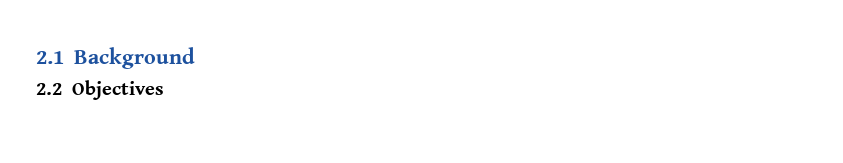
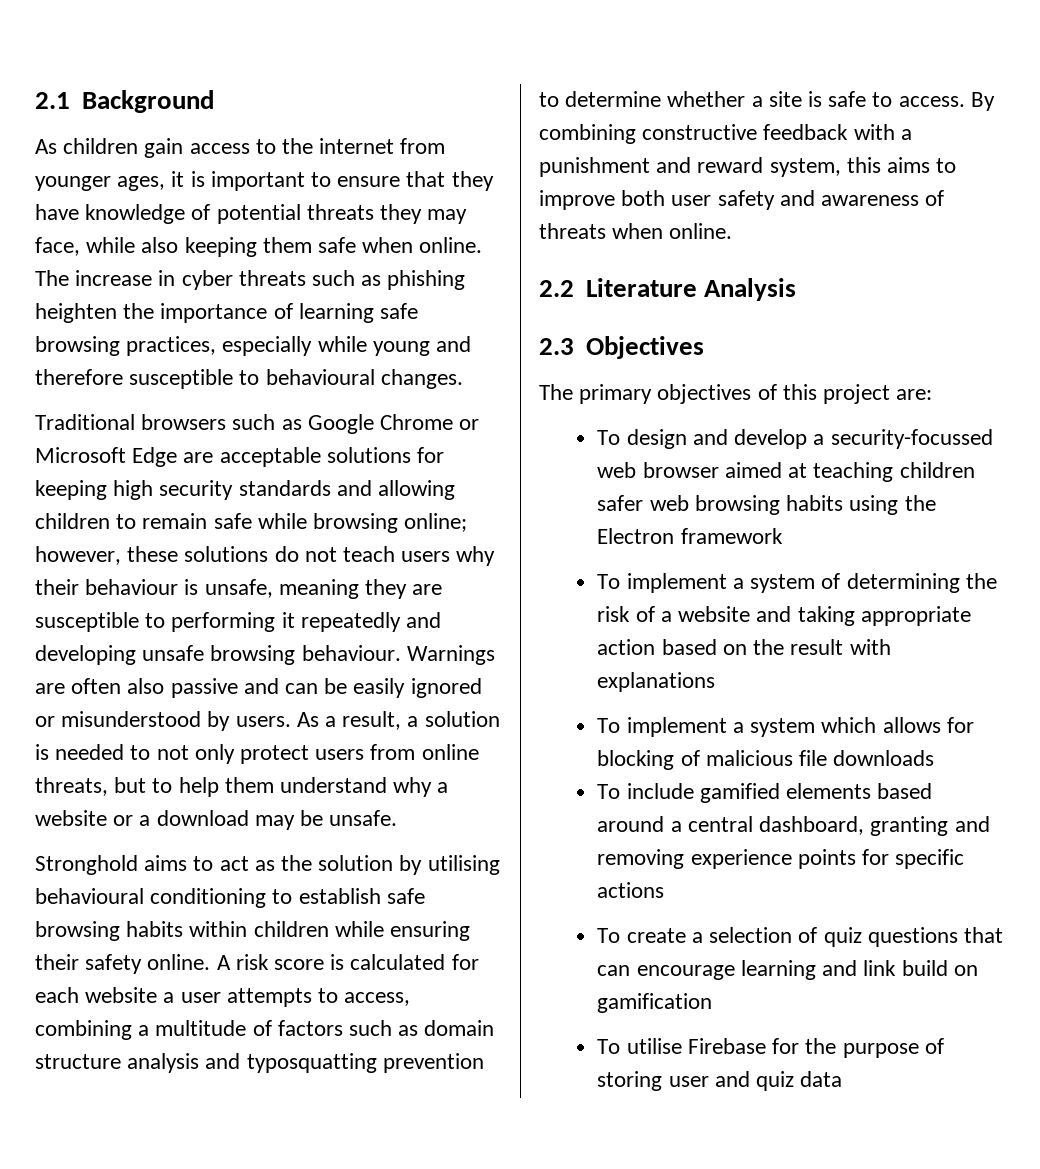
- 2.2 Objectives
+ As children gain access to the internet from younger ages, it is important to ensure that they have knowledge of potential threats they may face, while also keeping them safe when online. The increase in cyber threats such as phishing heighten the importance of learning safe browsing practices, especially while young and therefore susceptible to behavioural changes.
+ Traditional browsers such as Google Chrome or Microsoft Edge are acceptable solutions for keeping high security standards and allowing children to remain safe while browsing online; however, these solutions do not teach users why their behaviour is unsafe, meaning they are susceptible to performing it repeatedly and developing unsafe browsing behaviour. Warnings are often also passive and can be easily ignored or misunderstood by users. As a result, a solution is needed to not only protect users from online threats, but to help them understand why a website or a download may be unsafe.
+ Stronghold aims to act as the solution by utilising behavioural conditioning to establish safe browsing habits within children while ensuring their safety online. A risk score is calculated for each website a user attempts to access, combining a multitude of factors such as domain structure analysis and typosquatting prevention to determine whether a site is safe to access. By combining constructive feedback with a punishment and reward system, this aims to improve both user safety and awareness of threats when online.
+ 2.2 Literature Analysis
+ 2.3 Objectives
+ The primary objectives of this project are:
+ To design and develop a security-focussed web browser aimed at teaching children safer web browsing habits using the Electron framework
+ To implement a system of determining the risk of a website and taking appropriate action based on the result with explanations
+ To implement a system which allows for blocking of malicious file downloads
+ To include gamified elements based around a central dashboard, granting and removing experience points for specific actions
+ To create a selection of quiz questions that can encourage learning and link build on gamification
+ To utilise Firebase for the purpose of storing user and quiz data

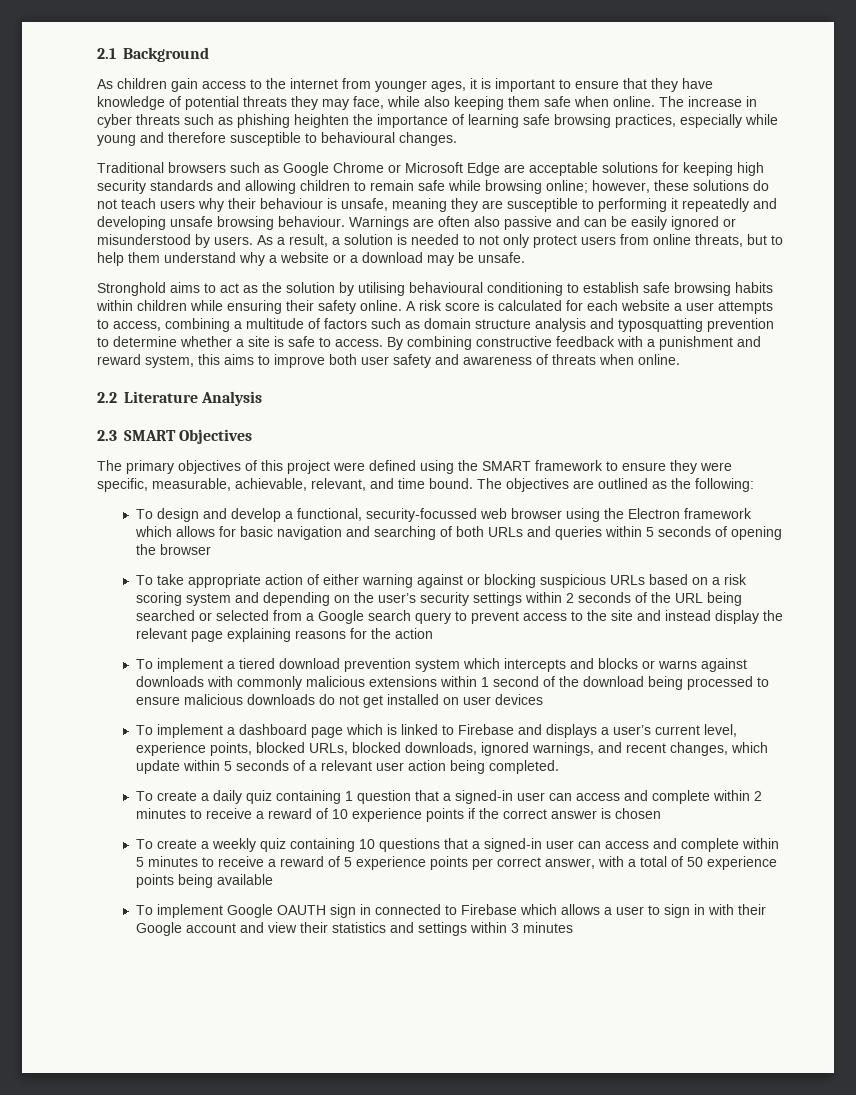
- 2.3 Objectives
+ 2.3 SMART Objectives
- The primary objectives of this project are:
+ The primary objectives of this project were defined using the SMART framework to ensure they were specific, measurable, achievable, relevant, and time bound. The objectives are outlined as the following:
- To design and develop a security-focussed web browser aimed at teaching children safer web browsing habits using the Electron framework
- To implement a system of determining the risk of a website and taking appropriate action based on the result with explanations
- To implement a system which allows for blocking of malicious file downloads
- To include gamified elements based around a central dashboard, granting and removing experience points for specific actions
- To create a selection of quiz questions that can encourage learning and link build on gamification
- To utilise Firebase for the purpose of storing user and quiz data
+ To design and develop a functional, security-focussed web browser using the Electron framework which allows for basic navigation and searching of both URLs and queries within 5 seconds of opening the browser
+ To take appropriate action of either warning against or blocking suspicious URLs based on a risk scoring system and depending on the user’s security settings within 2 seconds of the URL being searched or selected from a Google search query to prevent access to the site and instead display the relevant page explaining reasons for the action
+ To implement a tiered download prevention system which intercepts and blocks or warns against downloads with commonly malicious extensions within 1 second of the download being processed to ensure malicious downloads do not get installed on user devices
+ To implement a dashboard page which is linked to Firebase and displays a user’s current level, experience points, blocked URLs, blocked downloads, ignored warnings, and recent changes, which update within 5 seconds of a relevant user action being completed.
+ To create a daily quiz containing 1 question that a signed-in user can access and complete within 2 minutes to receive a reward of 10 experience points if the correct answer is chosen
+ To create a weekly quiz containing 10 questions that a signed-in user can access and complete within 5 minutes to receive a reward of 5 experience points per correct answer, with a total of 50 experience points being available
+ To implement Google OAUTH sign in connected to Firebase which allows a user to sign in with their Google account and view their statistics and settings within 3 minutes

